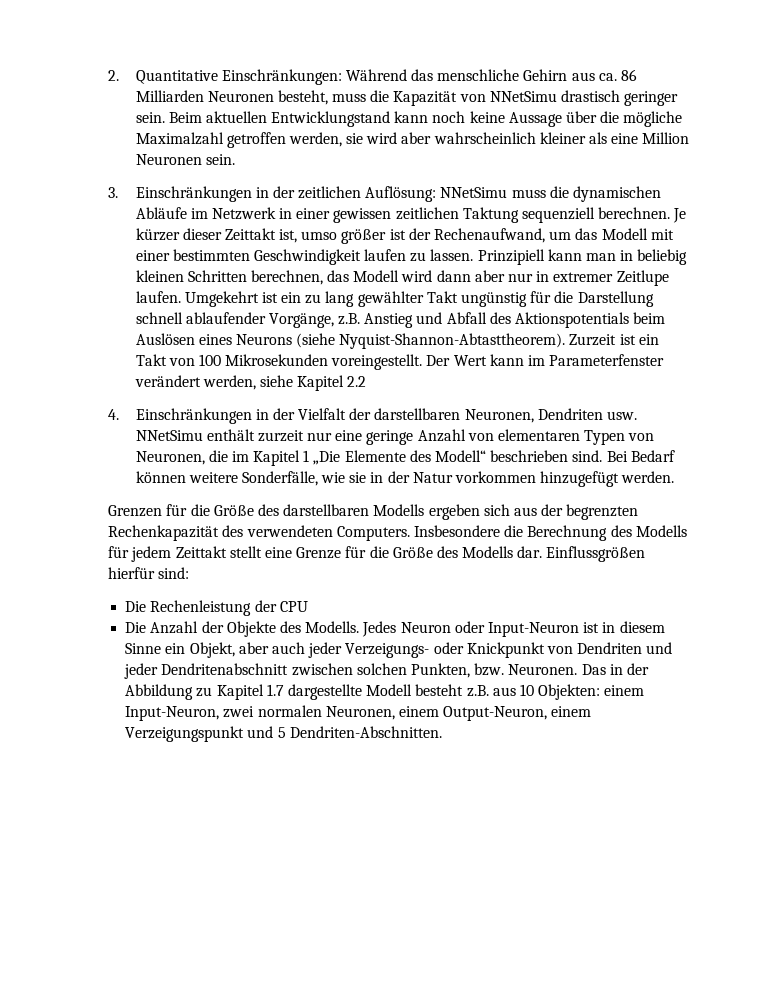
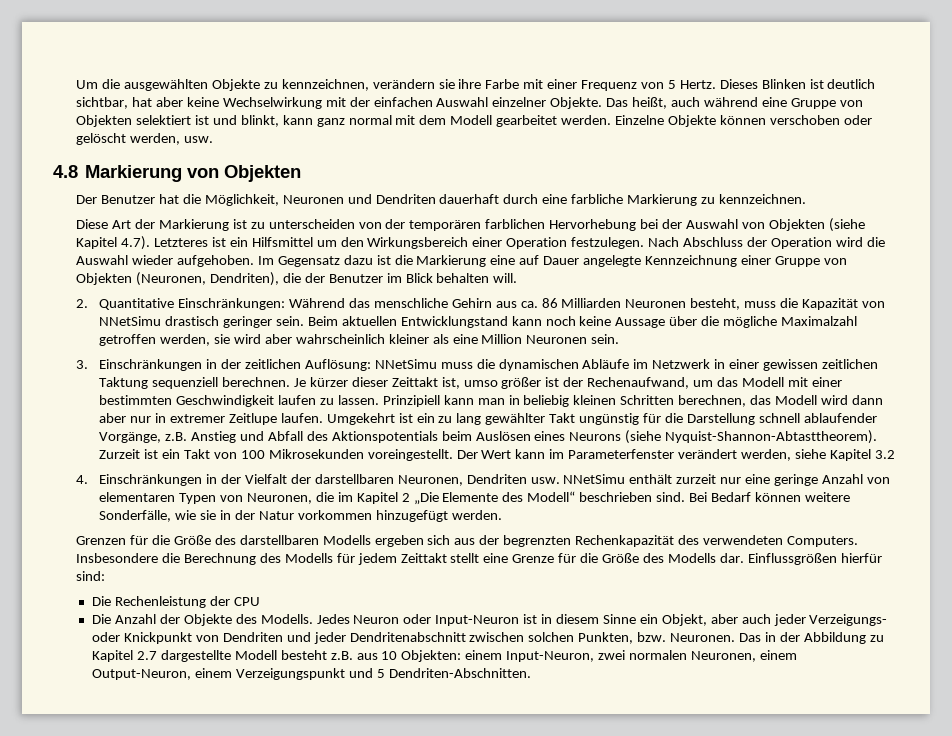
+ Um die ausgewählten Objekte zu kennzeichnen, verändern sie ihre Farbe mit einer Frequenz von 5 Hertz. Dieses Blinken ist deutlich sichtbar, hat aber keine Wechselwirkung mit der einfachen Auswahl einzelner Objekte. Das heißt, auch während eine Gruppe von Objekten selektiert ist und blinkt, kann ganz normal mit dem Modell gearbeitet werden. Einzelne Objekte können verschoben oder gelöscht werden, usw.
+ 4.8 Markierung von Objekten
+ Der Benutzer hat die Möglichkeit, Neuronen und Dendriten dauerhaft durch eine farbliche Markierung zu kennzeichnen.
+ Diese Art der Markierung ist zu unterscheiden von der temporären farblichen Hervorhebung bei der Auswahl von Objekten (siehe Kapitel 4.7). Letzteres ist ein Hilfsmittel um den Wirkungsbereich einer Operation festzulegen. Nach Abschluss der Operation wird die Auswahl wieder aufgehoben. Im Gegensatz dazu ist die Markierung eine auf Dauer angelegte Kennzeichnung einer Gruppe von Objekten (Neuronen, Dendriten), die der Benutzer im Blick behalten will.
- Der Wert kann im Parameterfenster verändert werden, siehe Kapitel 2.2
+ Der Wert kann im Parameterfenster verändert werden, siehe Kapitel 3.2
- 4. Einschränkungen in der Vielfalt der darstellbaren Neuronen, Dendriten usw. NNetSimu enthält zurzeit nur eine geringe Anzahl von elementaren Typen von Neuronen, die im Kapitel 1 „Die Elemente des Modell“ beschrieben sind.
+ 4. Einschränkungen in der Vielfalt der darstellbaren Neuronen, Dendriten usw. NNetSimu enthält zurzeit nur eine geringe Anzahl von elementaren Typen von Neuronen, die im Kapitel 2 „Die Elemente des Modell“ beschrieben sind.
- Das in der Abbildung zu Kapitel 1.7 dargestellte Modell besteht z.B. aus 10 Objekten: einem Input-Neuron, zwei normalen Neuronen, einem Output-Neuron, einem Verzeigungspunkt und 5 Dendriten-Abschnitten.
+ Das in der Abbildung zu Kapitel 2.7 dargestellte Modell besteht z.B. aus 10 Objekten: einem Input-Neuron, zwei normalen Neuronen, einem Output-Neuron, einem Verzeigungspunkt und 5 Dendriten-Abschnitten.

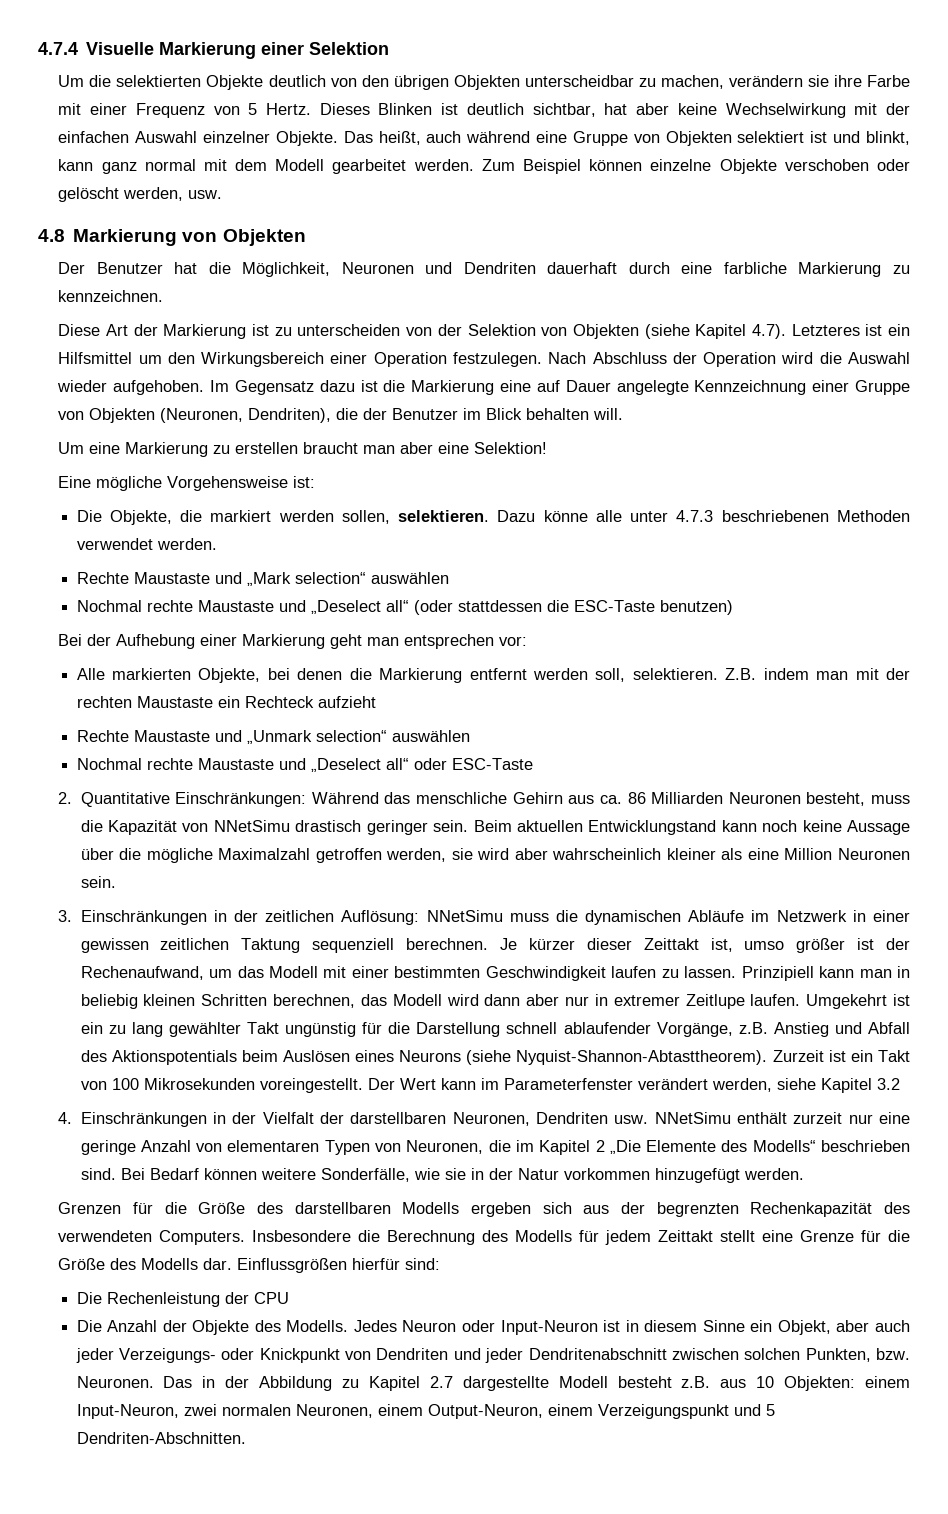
- Um die ausgewählten Objekte zu kennzeichnen, verändern sie ihre Farbe mit einer Frequenz von 5 Hertz.
+ 4.7.4 Visuelle Markierung einer Selektion
+ Um die selektierten Objekte deutlich von den übrigen Objekten unterscheidbar zu machen, verändern sie ihre Farbe mit einer Frequenz von 5 Hertz.
- Einzelne Objekte können verschoben oder gelöscht werden, usw.
+ Zum Beispiel können einzelne Objekte verschoben oder gelöscht werden, usw.
- Diese Art der Markierung ist zu unterscheiden von der temporären farblichen Hervorhebung bei der Auswahl von Objekten (siehe Kapitel 4.7). Letzteres ist ein Hilfsmittel um den Wirkungsbereich einer Operation festzulegen.
+ Diese Art der Markierung ist zu unterscheiden von der Selektion von Objekten (siehe Kapitel 4.7). Letzteres ist ein Hilfsmittel um den Wirkungsbereich einer Operation festzulegen.
+ Um eine Markierung zu erstellen braucht man aber eine Selektion!
+ Eine mögliche Vorgehensweise ist:
+ Die Objekte, die markiert werden sollen, selektieren. Dazu könne alle unter 4.7.3 beschriebenen Methoden verwendet werden.
+ Rechte Maustaste und „Mark selection“ auswählen
+ Nochmal rechte Maustaste und „Deselect all“ (oder stattdessen die ESC-Taste benutzen)
+ Bei der Aufhebung einer Markierung geht man entsprechen vor:
+ Alle markierten Objekte, bei denen die Markierung entfernt werden soll, selektieren. Z.B. indem man mit der rechten Maustaste ein Rechteck aufzieht
+ Rechte Maustaste und „Unmark selection“ auswählen
+ Nochmal rechte Maustaste und „Deselect all“ oder ESC-Taste
- 4. Einschränkungen in der Vielfalt der darstellbaren Neuronen, Dendriten usw. NNetSimu enthält zurzeit nur eine geringe Anzahl von elementaren Typen von Neuronen, die im Kapitel 2 „Die Elemente des Modell“ beschrieben sind.
+ 4. Einschränkungen in der Vielfalt der darstellbaren Neuronen, Dendriten usw. NNetSimu enthält zurzeit nur eine geringe Anzahl von elementaren Typen von Neuronen, die im Kapitel 2 „Die Elemente des Modells“ beschrieben sind.

